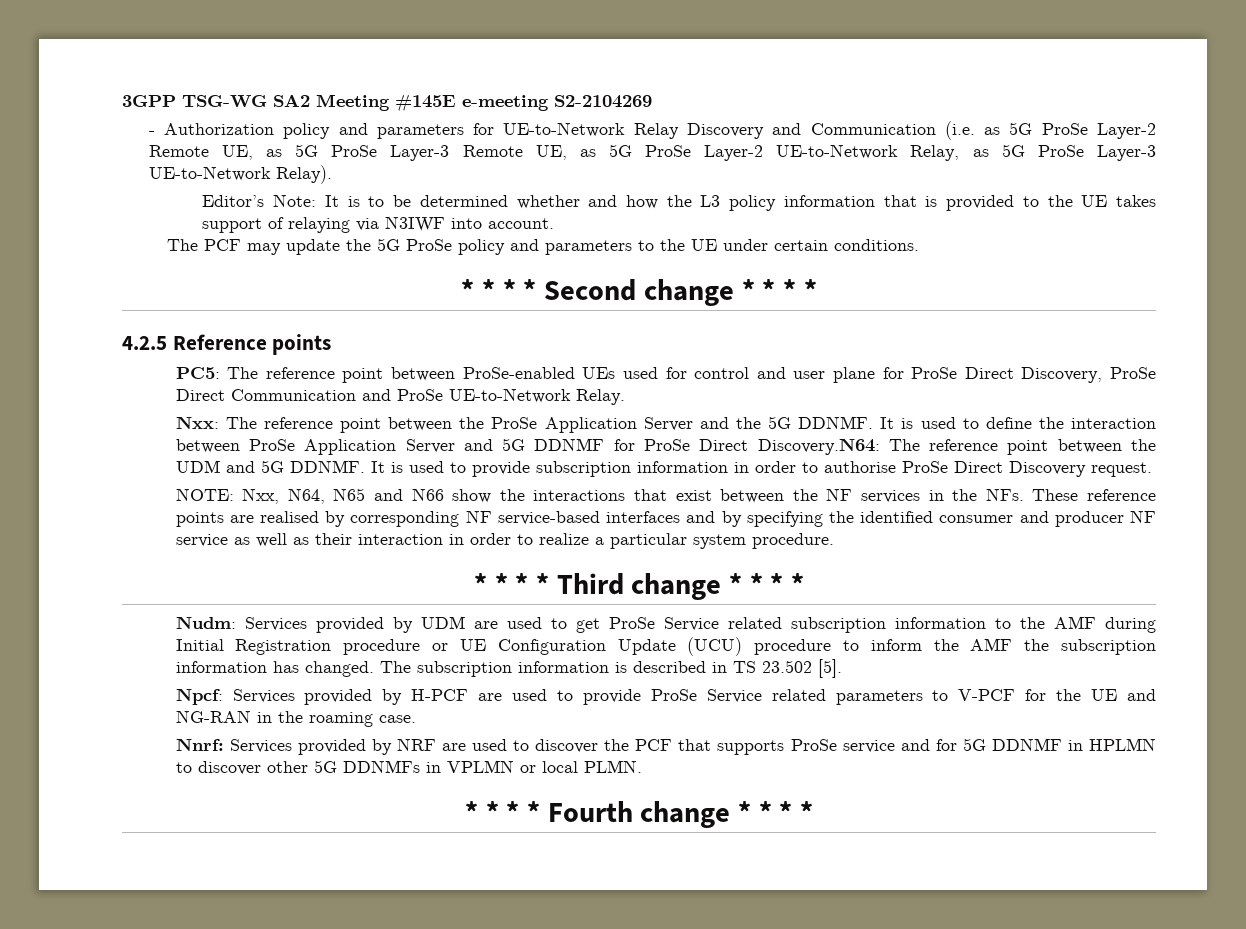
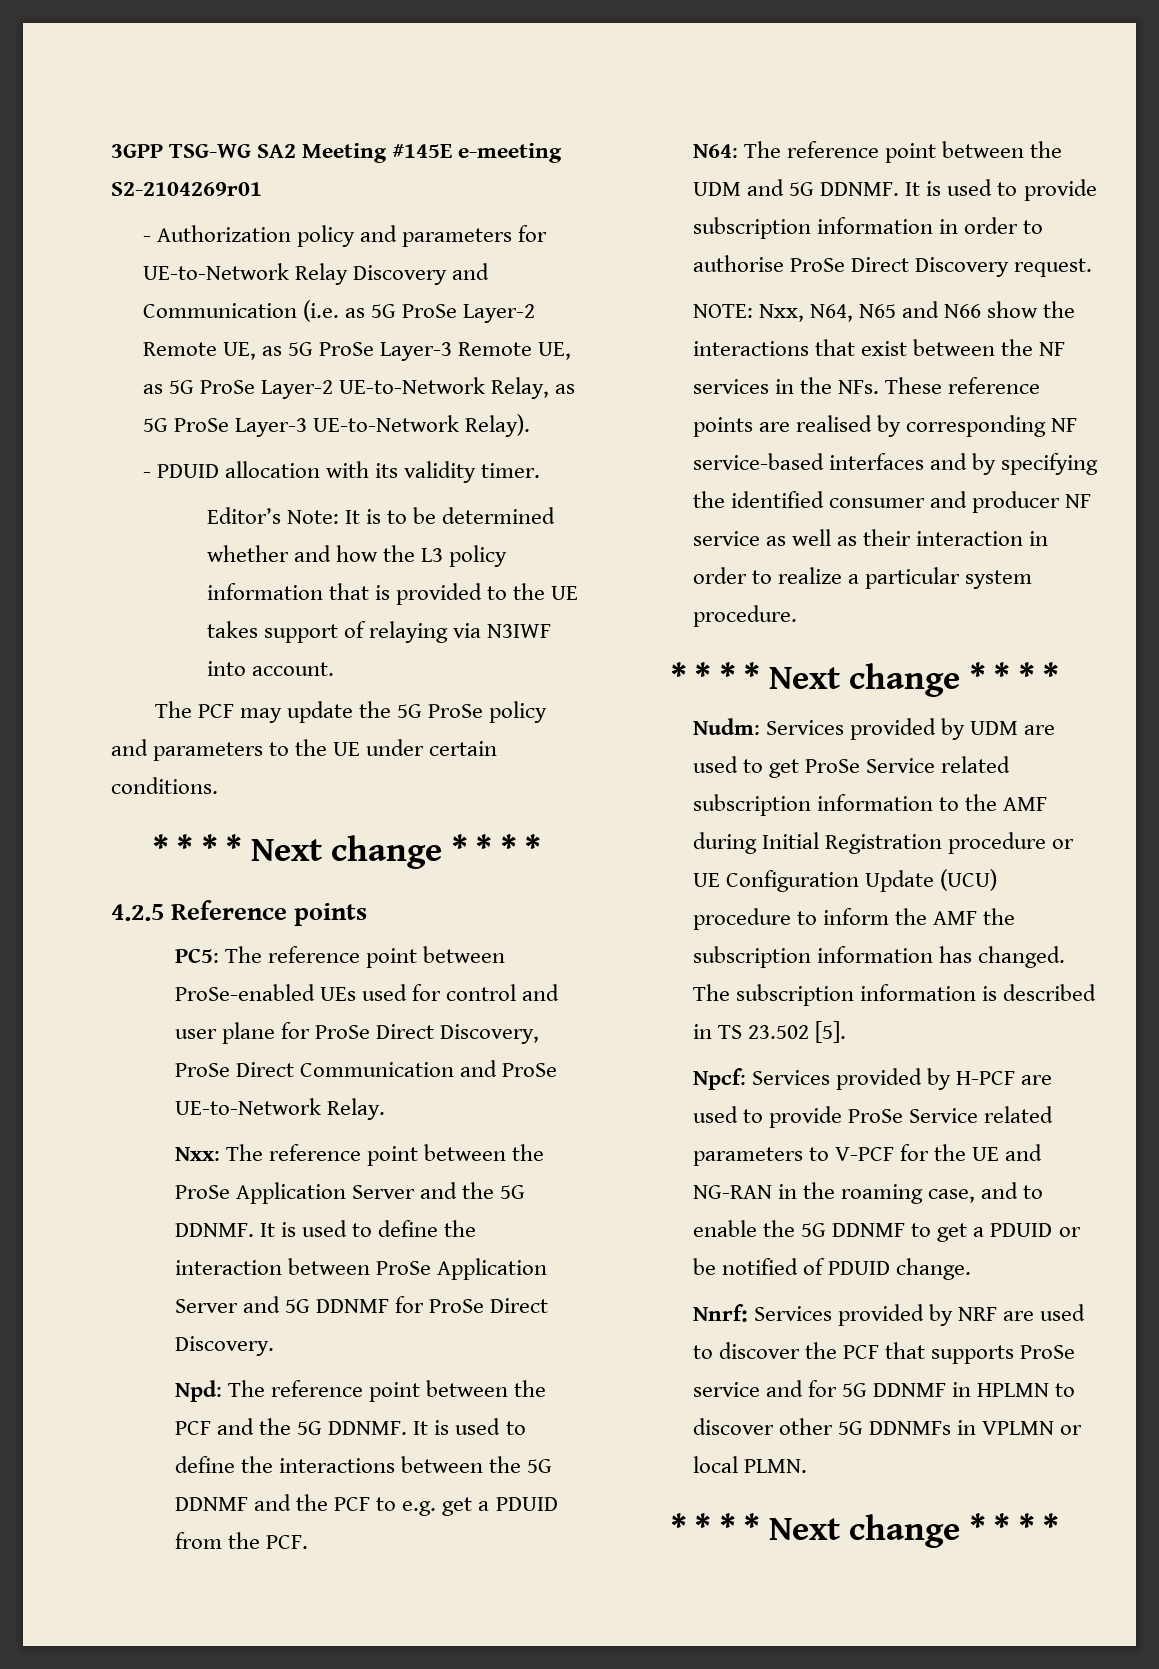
- 3GPP TSG-WG SA2 Meeting #145E e-meeting S2-2104269
+ 3GPP TSG-WG SA2 Meeting #145E e-meeting S2-2104269r01
+ - PDUID allocation with its validity timer.
  The PCF may update the 5G ProSe policy and parameters to the UE under certain conditions.
- * * * * Second change * * * *
+ * * * * Next change * * * *
- It is used to define the interaction between ProSe Application Server and 5G DDNMF for ProSe Direct Discovery.N64: The reference point between the UDM and 5G DDNMF.
+ It is used to define the interaction between ProSe Application Server and 5G DDNMF for ProSe Direct Discovery.
+ Npd: The reference point between the PCF and the 5G DDNMF. It is used to define the interactions between the 5G DDNMF and the PCF to e.g. get a PDUID from the PCF.
+ N64: The reference point between the UDM and 5G DDNMF.
  NOTE: Nxx, N64, N65 and N66 show the interactions that exist between the NF services in the NFs. These reference points are realised by corresponding NF service-based interfaces and by specifying the identified consumer and producer NF service as well as their interaction in order to realize a particular system procedure.
- * * * * Third change * * * *
+ * * * * Next change * * * *
- Npcf: Services provided by H-PCF are used to provide ProSe Service related parameters to V-PCF for the UE and NG-RAN in the roaming case.
+ Npcf: Services provided by H-PCF are used to provide ProSe Service related parameters to V-PCF for the UE and NG-RAN in the roaming case, and to enable the 5G DDNMF to get a PDUID or be notified of PDUID change.
  Nnrf: Services provided by NRF are used to discover the PCF that supports ProSe service and for 5G DDNMF in HPLMN to discover other 5G DDNMFs in VPLMN or local PLMN.
- * * * * Fourth change * * * *
+ * * * * Next change * * * *

